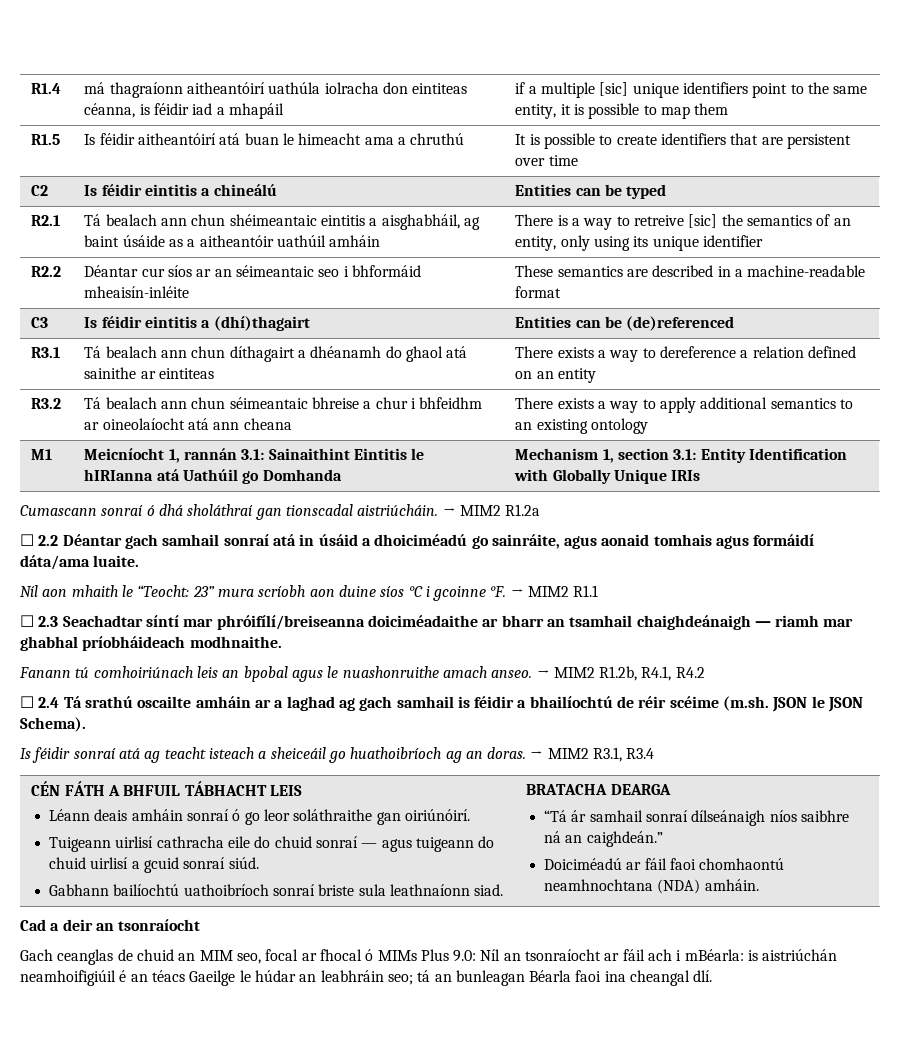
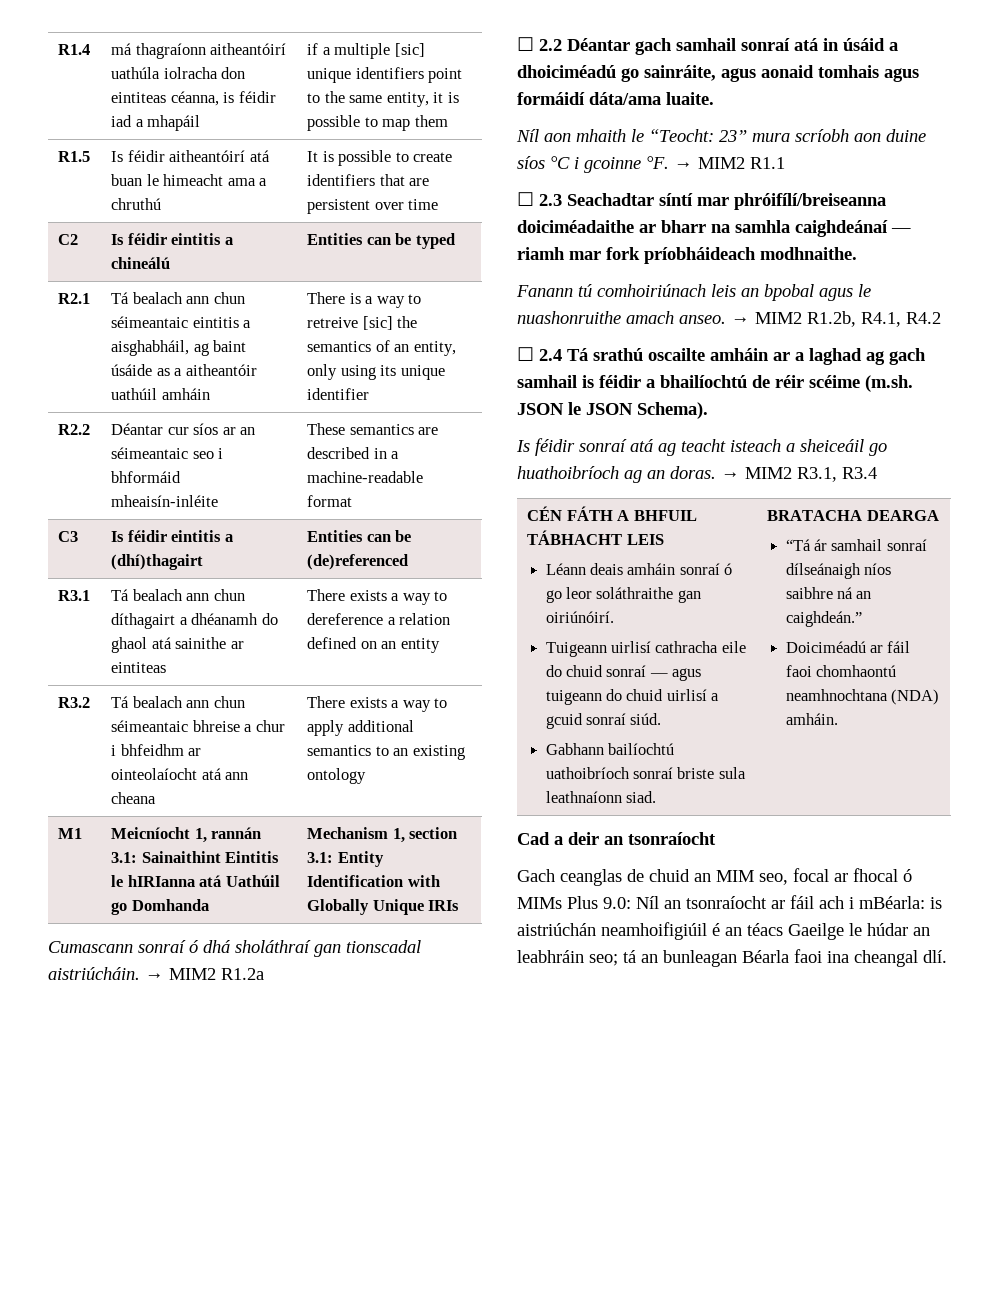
- R2.1 | Tá bealach ann chun shéimeantaic eintitis a aisghabháil, ag baint úsáide as a aitheantóir uathúil amháin | There is a way to retreive [sic] the semantics of an entity, only using its unique identifier
+ R2.1 | Tá bealach ann chun séimeantaic eintitis a aisghabháil, ag baint úsáide as a aitheantóir uathúil amháin | There is a way to retreive [sic] the semantics of an entity, only using its unique identifier
- R3.2 | Tá bealach ann chun séimeantaic bhreise a chur i bhfeidhm ar oineolaíocht atá ann cheana | There exists a way to apply additional semantics to an existing ontology
+ R3.2 | Tá bealach ann chun séimeantaic bhreise a chur i bhfeidhm ar ointeolaíocht atá ann cheana | There exists a way to apply additional semantics to an existing ontology
- ☐ 2.3 Seachadtar síntí mar phróifílí/breiseanna doiciméadaithe ar bharr an tsamhail chaighdeánaigh — riamh mar ghabhal príobháideach modhnaithe.
+ ☐ 2.3 Seachadtar síntí mar phróifílí/breiseanna doiciméadaithe ar bharr na samhla caighdeánaí — riamh mar fork príobháideach modhnaithe.

